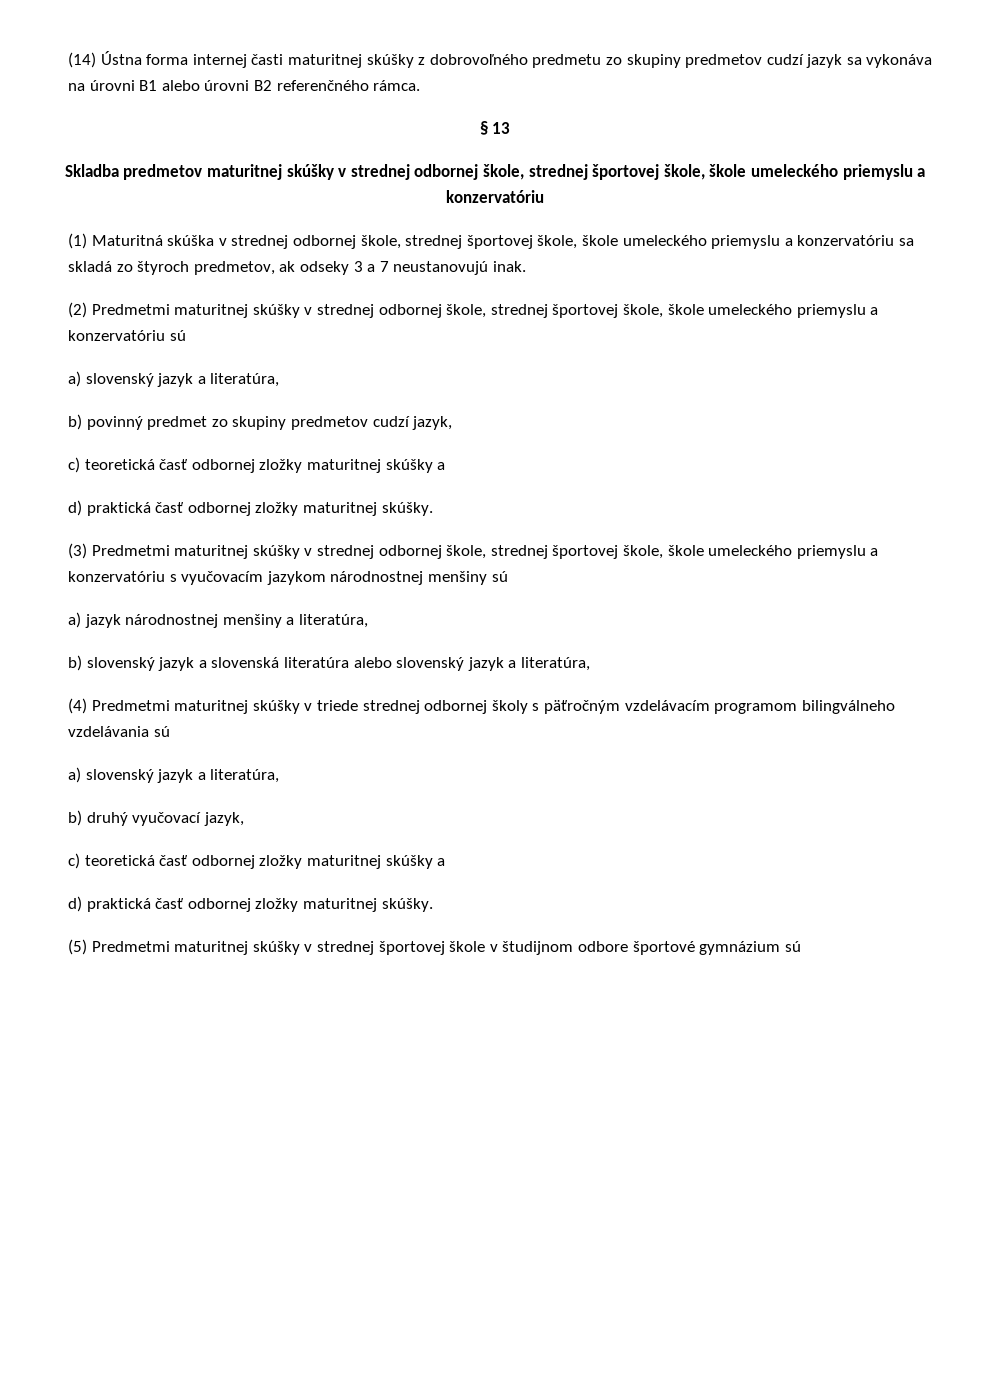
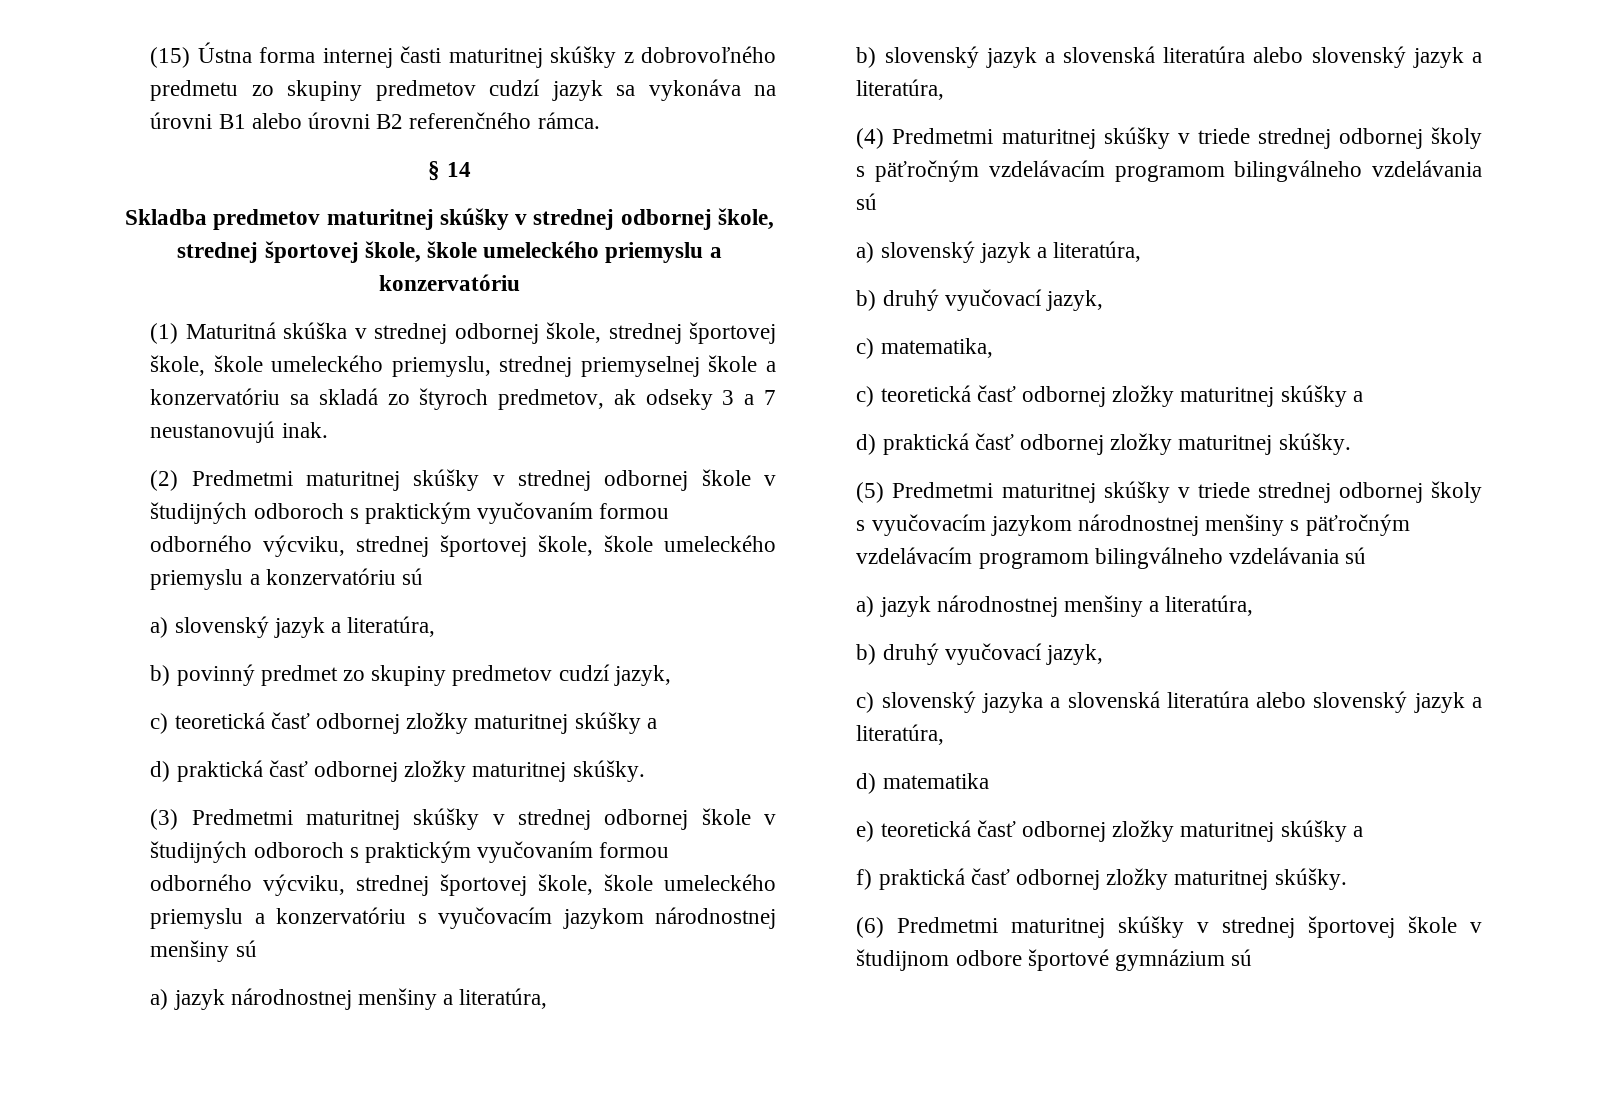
- (14) Ústna forma internej časti maturitnej skúšky z dobrovoľného predmetu zo skupiny predmetov cudzí jazyk sa vykonáva na úrovni B1 alebo úrovni B2 referenčného rámca.
+ (15) Ústna forma internej časti maturitnej skúšky z dobrovoľného predmetu zo skupiny predmetov cudzí jazyk sa vykonáva na úrovni B1 alebo úrovni B2 referenčného rámca.
- § 13
+ § 14
- (1) Maturitná skúška v strednej odbornej škole, strednej športovej škole, škole umeleckého priemyslu a konzervatóriu sa skladá zo štyroch predmetov, ak odseky 3 a 7 neustanovujú inak.
+ (1) Maturitná skúška v strednej odbornej škole, strednej športovej škole, škole umeleckého priemyslu, strednej priemyselnej škole a konzervatóriu sa skladá zo štyroch predmetov, ak odseky 3 a 7 neustanovujú inak.
- (2) Predmetmi maturitnej skúšky v strednej odbornej škole, strednej športovej škole, škole umeleckého priemyslu a konzervatóriu sú
+ (2) Predmetmi maturitnej skúšky v strednej odbornej škole v študijných odboroch s praktickým vyučovaním formou odborného výcviku, strednej športovej škole, škole umeleckého priemyslu a konzervatóriu sú
- (3) Predmetmi maturitnej skúšky v strednej odbornej škole, strednej športovej škole, škole umeleckého priemyslu a konzervatóriu s vyučovacím jazykom národnostnej menšiny sú
+ (3) Predmetmi maturitnej skúšky v strednej odbornej škole v študijných odboroch s praktickým vyučovaním formou odborného výcviku, strednej športovej škole, škole umeleckého priemyslu a konzervatóriu s vyučovacím jazykom národnostnej menšiny sú
+ c) matematika,
- (5) Predmetmi maturitnej skúšky v strednej športovej škole v študijnom odbore športové gymnázium sú
+ (5) Predmetmi maturitnej skúšky v triede strednej odbornej školy s vyučovacím jazykom národnostnej menšiny s päťročným vzdelávacím programom bilingválneho vzdelávania sú
+ a) jazyk národnostnej menšiny a literatúra,
+ b) druhý vyučovací jazyk,
+ c) slovenský jazyka a slovenská literatúra alebo slovenský jazyk a literatúra,
+ d) matematika
+ e) teoretická časť odbornej zložky maturitnej skúšky a
+ f) praktická časť odbornej zložky maturitnej skúšky.
+ (6) Predmetmi maturitnej skúšky v strednej športovej škole v študijnom odbore športové gymnázium sú

